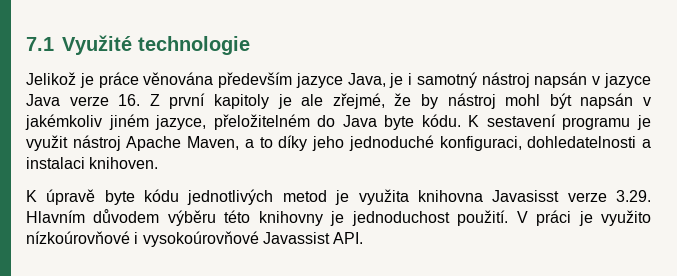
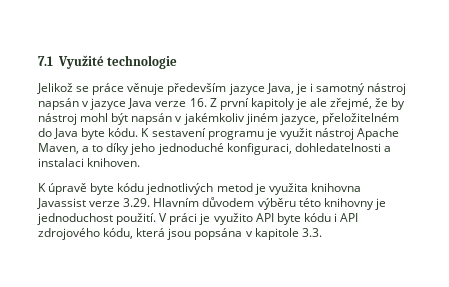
- Jelikož je práce věnována především jazyce Java, je i samotný nástroj napsán v jazyce Java verze 16. Z první kapitoly je ale zřejmé, že by nástroj mohl být napsán v jakémkoliv jiném jazyce, přeložitelném do Java byte kódu.
+ Jelikož se práce věnuje především jazyce Java, je i samotný nástroj napsán v jazyce Java verze 16. Z první kapitoly je ale zřejmé, že by nástroj mohl být napsán v jakémkoliv jiném jazyce, přeložitelném do Java byte kódu.
- K úpravě byte kódu jednotlivých metod je využita knihovna Javasisst verze 3.29. Hlavním důvodem výběru této knihovny je jednoduchost použití.
+ K úpravě byte kódu jednotlivých metod je využita knihovna Javassist verze 3.29. Hlavním důvodem výběru této knihovny je jednoduchost použití.
- V práci je využito nízkoúrovňové i vysokoúrovňové Javassist API.
+ V práci je využito API byte kódu i API zdrojového kódu, která jsou popsána v kapitole 3.3.

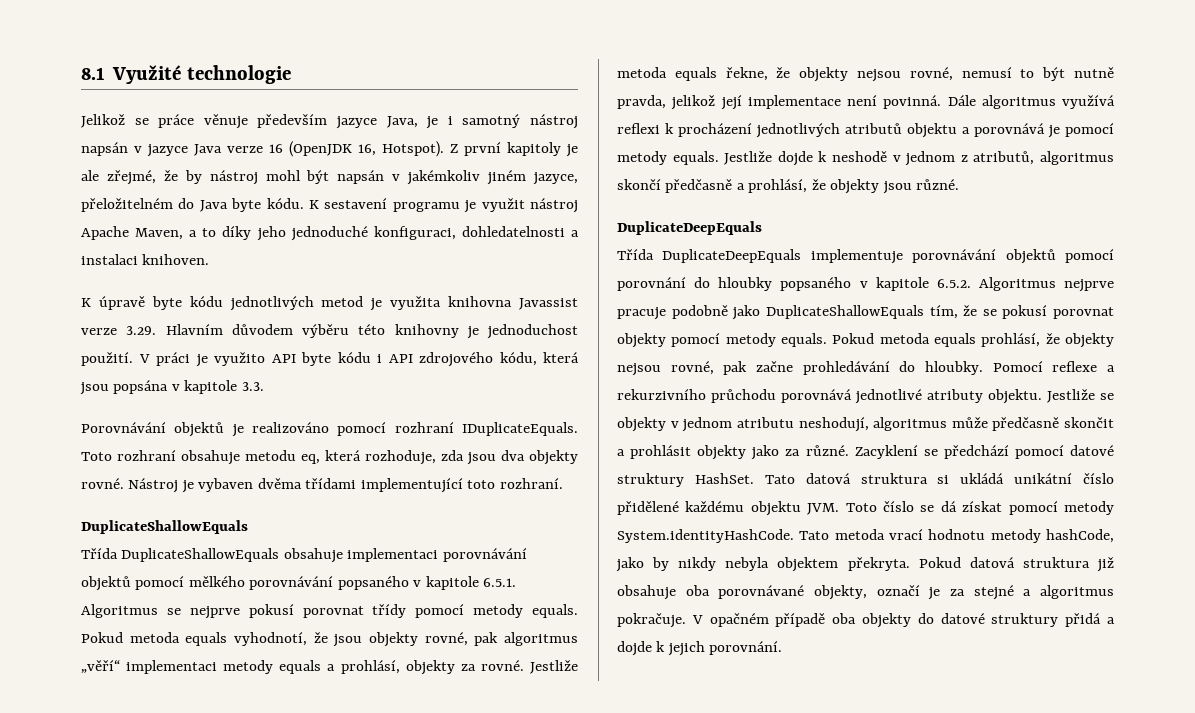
- 7.1 Využité technologie
+ 8.1 Využité technologie
- Jelikož se práce věnuje především jazyce Java, je i samotný nástroj napsán v jazyce Java verze 16. Z první kapitoly je ale zřejmé, že by nástroj mohl být napsán v jakémkoliv jiném jazyce, přeložitelném do Java byte kódu.
+ Jelikož se práce věnuje především jazyce Java, je i samotný nástroj napsán v jazyce Java verze 16 (OpenJDK 16, Hotspot). Z první kapitoly je ale zřejmé, že by nástroj mohl být napsán v jakémkoliv jiném jazyce, přeložitelném do Java byte kódu.
+ Porovnávání objektů je realizováno pomocí rozhraní IDuplicateEquals. Toto rozhraní obsahuje metodu eq, která rozhoduje, zda jsou dva objekty rovné. Nástroj je vybaven dvěma třídami implementující toto rozhraní.
+ DuplicateShallowEquals
+ Třída DuplicateShallowEquals obsahuje implementaci porovnávání objektů pomocí mělkého porovnávání popsaného v kapitole 6.5.1. Algoritmus se nejprve pokusí porovnat třídy pomocí metody equals. Pokud metoda equals vyhodnotí, že jsou objekty rovné, pak algoritmus „věří“ implementaci metody equals a prohlásí, objekty za rovné. Jestliže metoda equals řekne, že objekty nejsou rovné, nemusí to být nutně pravda, jelikož její implementace není povinná. Dále algoritmus využívá reflexi k procházení jednotlivých atributů objektu a porovnává je pomocí metody equals. Jestliže dojde k neshodě v jednom z atributů, algoritmus skončí předčasně a prohlásí, že objekty jsou různé.
+ DuplicateDeepEquals
+ Třída DuplicateDeepEquals implementuje porovnávání objektů pomocí porovnání do hloubky popsaného v kapitole 6.5.2. Algoritmus nejprve pracuje podobně jako DuplicateShallowEquals tím, že se pokusí porovnat objekty pomocí metody equals. Pokud metoda equals prohlásí, že objekty nejsou rovné, pak začne prohledávání do hloubky. Pomocí reflexe a rekurzivního průchodu porovnává jednotlivé atributy objektu. Jestliže se objekty v jednom atributu neshodují, algoritmus může předčasně skončit a prohlásit objekty jako za různé. Zacyklení se předchází pomocí datové struktury HashSet. Tato datová struktura si ukládá unikátní číslo přidělené každému objektu JVM. Toto číslo se dá získat pomocí metody System.identityHashCode. Tato metoda vrací hodnotu metody hashCode, jako by nikdy nebyla objektem překryta. Pokud datová struktura již obsahuje oba porovnávané objekty, označí je za stejné a algoritmus pokračuje. V opačném případě oba objekty do datové struktury přidá a dojde k jejich porovnání.

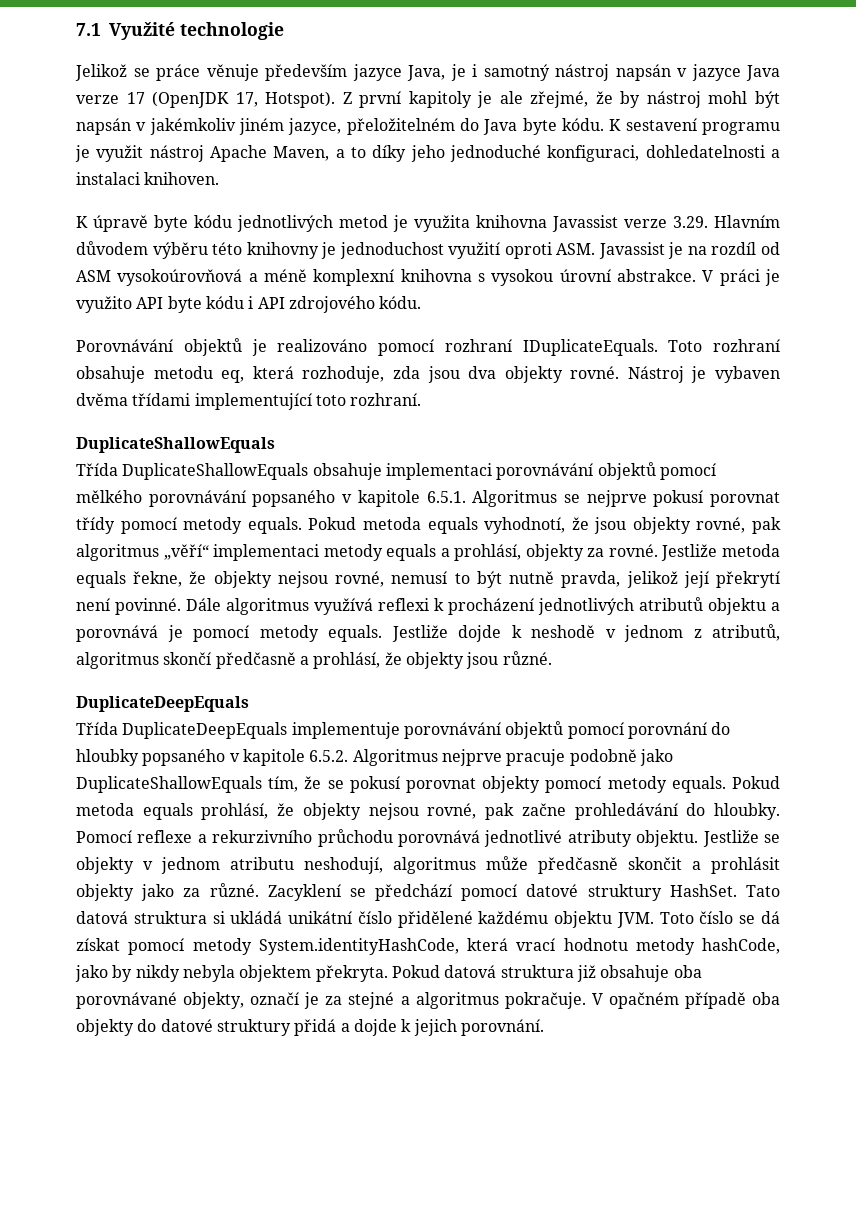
- 8.1 Využité technologie
+ 7.1 Využité technologie
- Jelikož se práce věnuje především jazyce Java, je i samotný nástroj napsán v jazyce Java verze 16 (OpenJDK 16, Hotspot).
+ Jelikož se práce věnuje především jazyce Java, je i samotný nástroj napsán v jazyce Java verze 17 (OpenJDK 17, Hotspot).
- K úpravě byte kódu jednotlivých metod je využita knihovna Javassist verze 3.29. Hlavním důvodem výběru této knihovny je jednoduchost použití.
+ K úpravě byte kódu jednotlivých metod je využita knihovna Javassist verze 3.29. Hlavním důvodem výběru této knihovny je jednoduchost využití oproti ASM. Javassist je na rozdíl od ASM vysokoúrovňová a méně komplexní knihovna s vysokou úrovní abstrakce.
- V práci je využito API byte kódu i API zdrojového kódu, která jsou popsána v kapitole 3.3.
+ V práci je využito API byte kódu i API zdrojového kódu.
- Jestliže metoda equals řekne, že objekty nejsou rovné, nemusí to být nutně pravda, jelikož její implementace není povinná.
+ Jestliže metoda equals řekne, že objekty nejsou rovné, nemusí to být nutně pravda, jelikož její překrytí není povinné.
- Tato datová struktura si ukládá unikátní číslo přidělené každému objektu JVM. Toto číslo se dá získat pomocí metody System.identityHashCode. Tato metoda vrací hodnotu metody hashCode, jako by nikdy nebyla objektem překryta.
+ Tato datová struktura si ukládá unikátní číslo přidělené každému objektu JVM. Toto číslo se dá získat pomocí metody System.identityHashCode, která vrací hodnotu metody hashCode, jako by nikdy nebyla objektem překryta.

